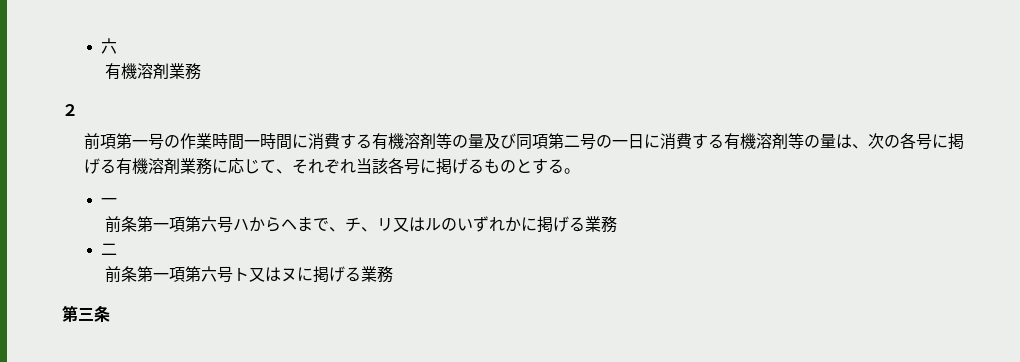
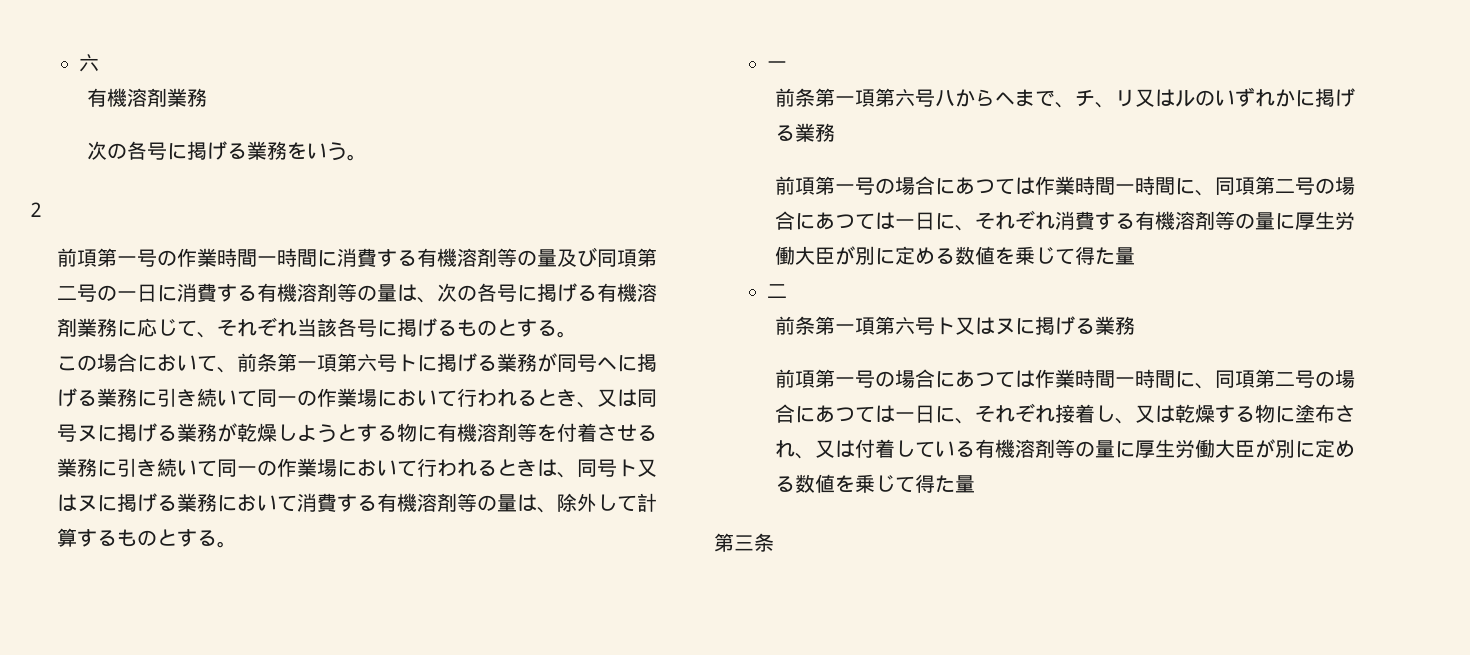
+ 次の各号に掲げる業務をいう。
+ この場合において、前条第一項第六号トに掲げる業務が同号ヘに掲げる業務に引き続いて同一の作業場において行われるとき、又は同号ヌに掲げる業務が乾燥しようとする物に有機溶剤等を付着させる業務に引き続いて同一の作業場において行われるときは、同号ト又はヌに掲げる業務において消費する有機溶剤等の量は、除外して計算するものとする。
+ 前項第一号の場合にあつては作業時間一時間に、同項第二号の場合にあつては一日に、それぞれ消費する有機溶剤等の量に厚生労働大臣が別に定める数値を乗じて得た量
+ 前項第一号の場合にあつては作業時間一時間に、同項第二号の場合にあつては一日に、それぞれ接着し、又は乾燥する物に塗布され、又は付着している有機溶剤等の量に厚生労働大臣が別に定める数値を乗じて得た量

